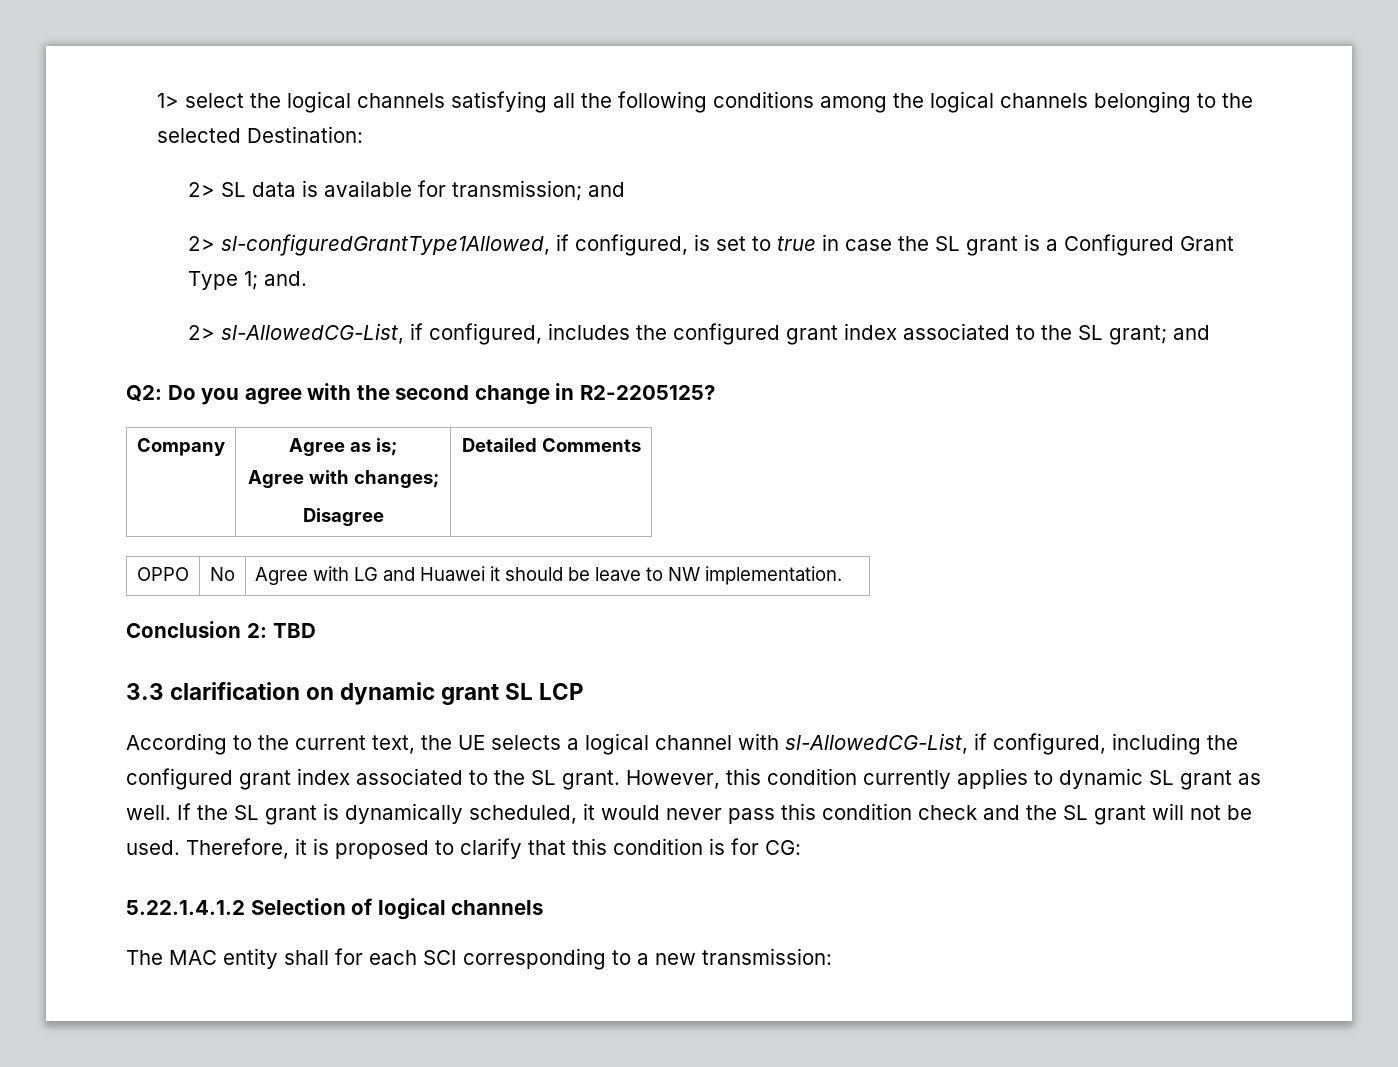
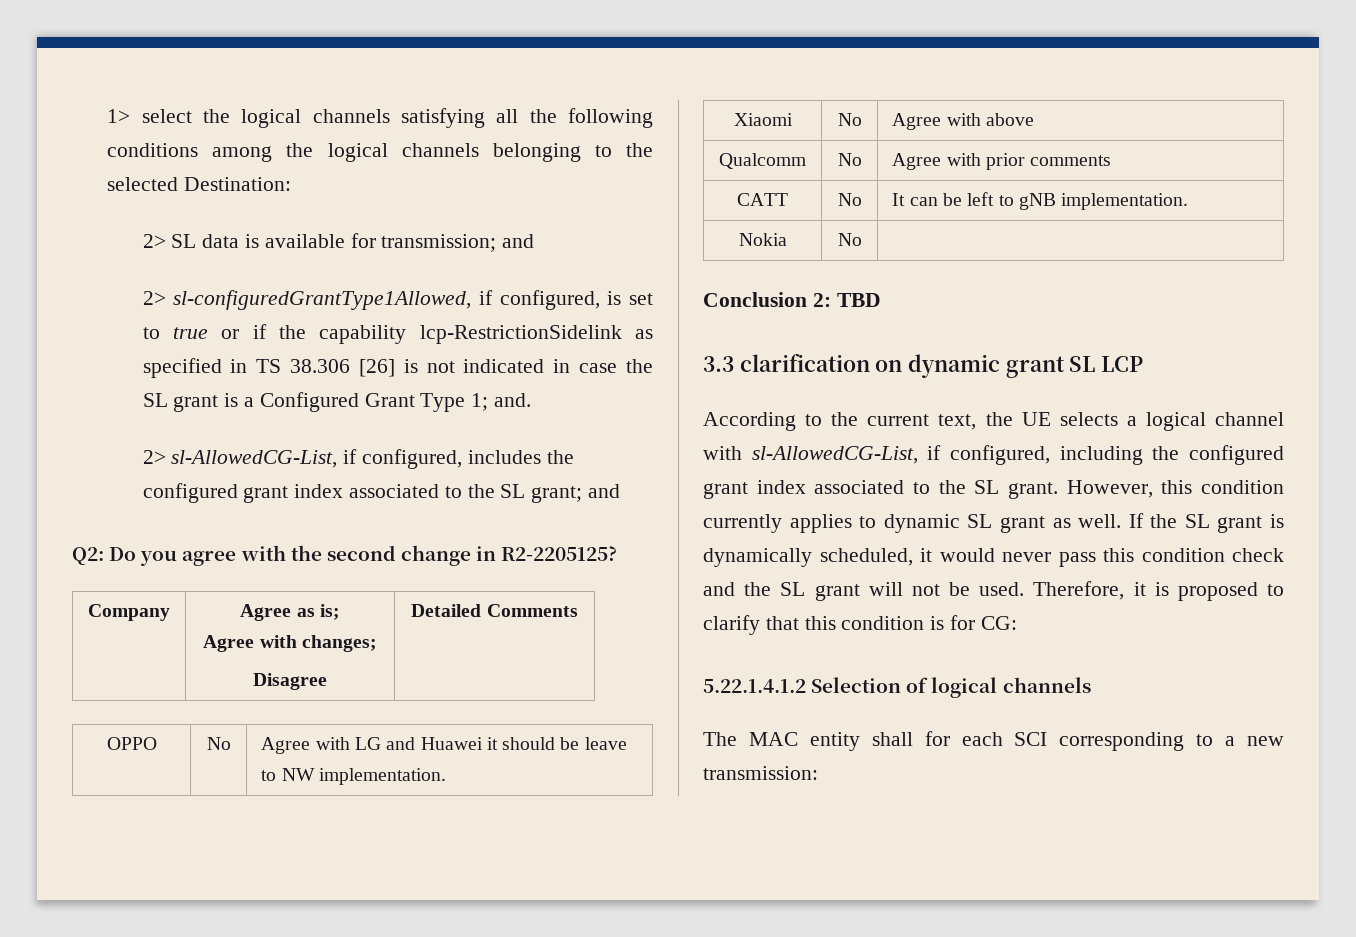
- 2> sl-configuredGrantType1Allowed, if configured, is set to true in case the SL grant is a Configured Grant Type 1; and.
+ 2> sl-configuredGrantType1Allowed, if configured, is set to true or if the capability lcp-RestrictionSidelink as specified in TS 38.306 [26] is not indicated in case the SL grant is a Configured Grant Type 1; and.
+ Xiaomi | No | Agree with above
+ Qualcomm | No | Agree with prior comments
+ CATT | No | It can be left to gNB implementation.
+ Nokia | No |

